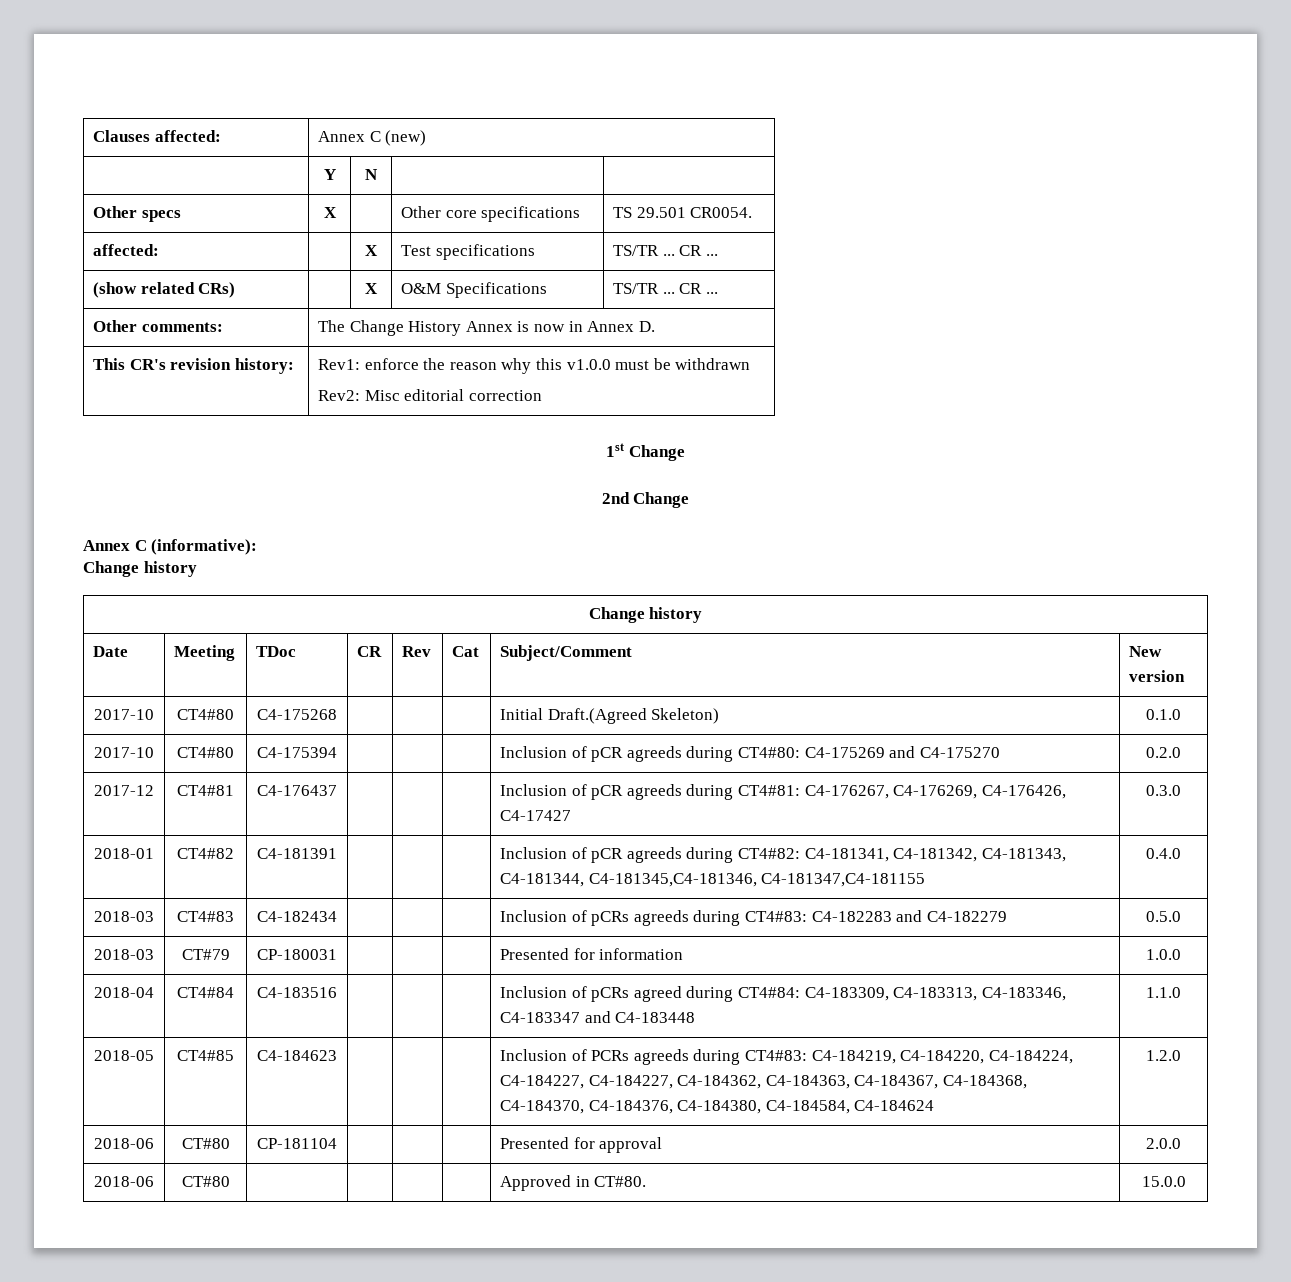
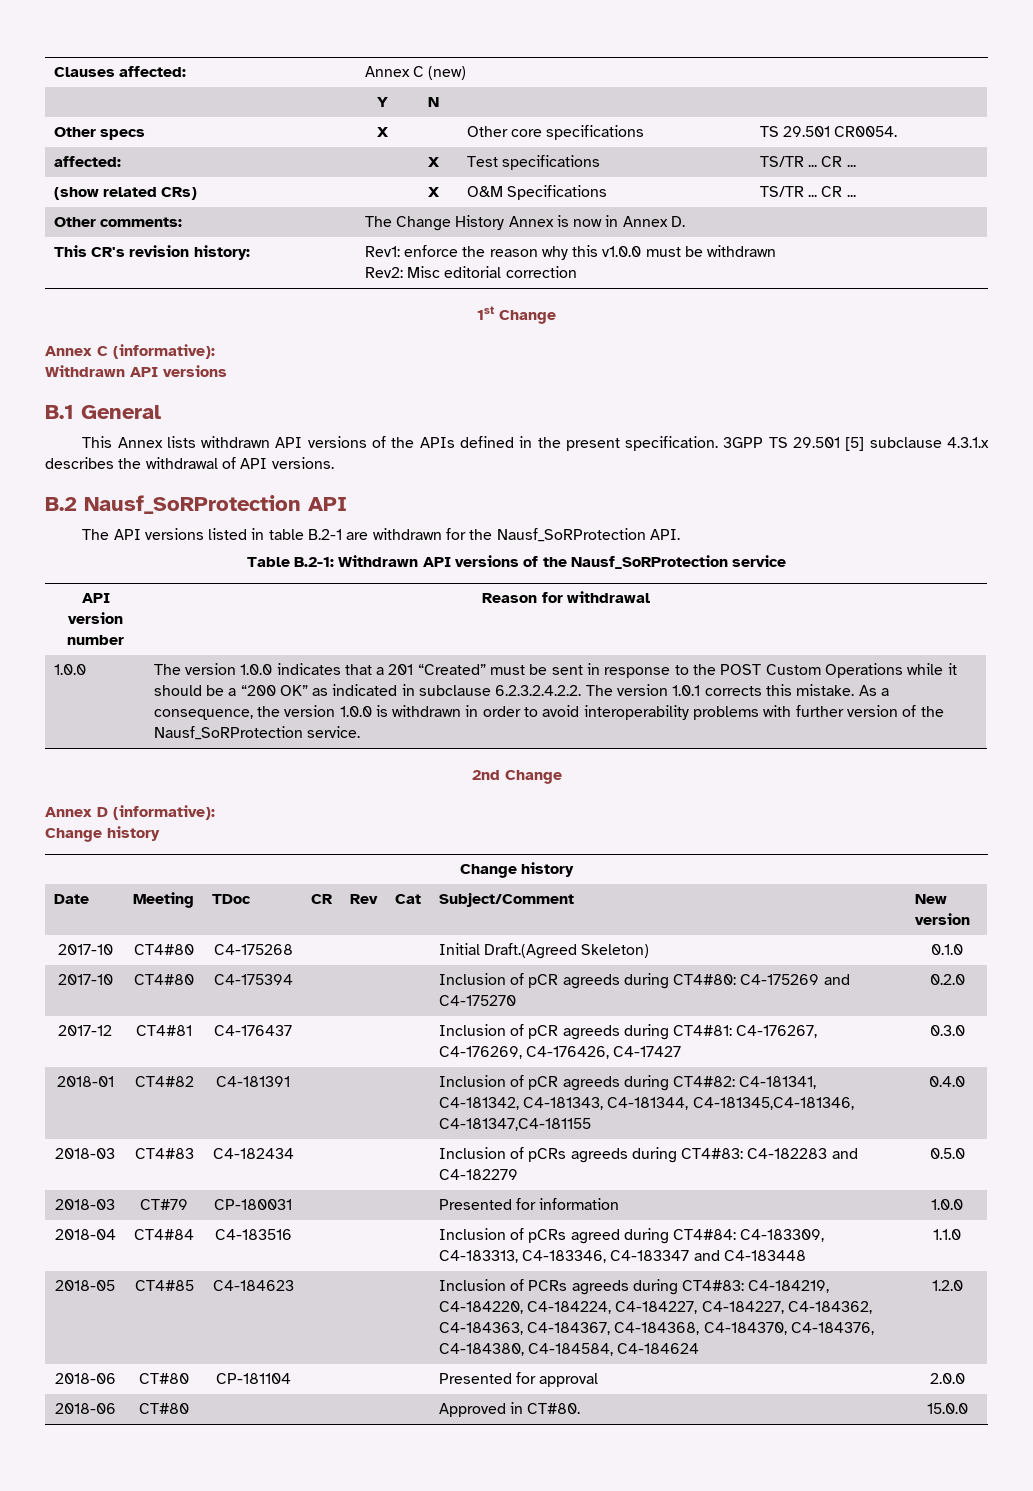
+ Annex C (informative):
+ Withdrawn API versions
+ B.1 General
+ This Annex lists withdrawn API versions of the APIs defined in the present specification. 3GPP TS 29.501 [5] subclause 4.3.1.x describes the withdrawal of API versions.
+ B.2 Nausf_SoRProtection API
+ The API versions listed in table B.2-1 are withdrawn for the Nausf_SoRProtection API.
+ Table B.2-1: Withdrawn API versions of the Nausf_SoRProtection service
+ API version number | Reason for withdrawal
+ 1.0.0 | The version 1.0.0 indicates that a 201 “Created” must be sent in response to the POST Custom Operations while it should be a “200 OK” as indicated in subclause 6.2.3.2.4.2.2. The version 1.0.1 corrects this mistake. As a consequence, the version 1.0.0 is withdrawn in order to avoid interoperability problems with further version of the Nausf_SoRProtection service.
- Annex C (informative):
+ Annex D (informative):

